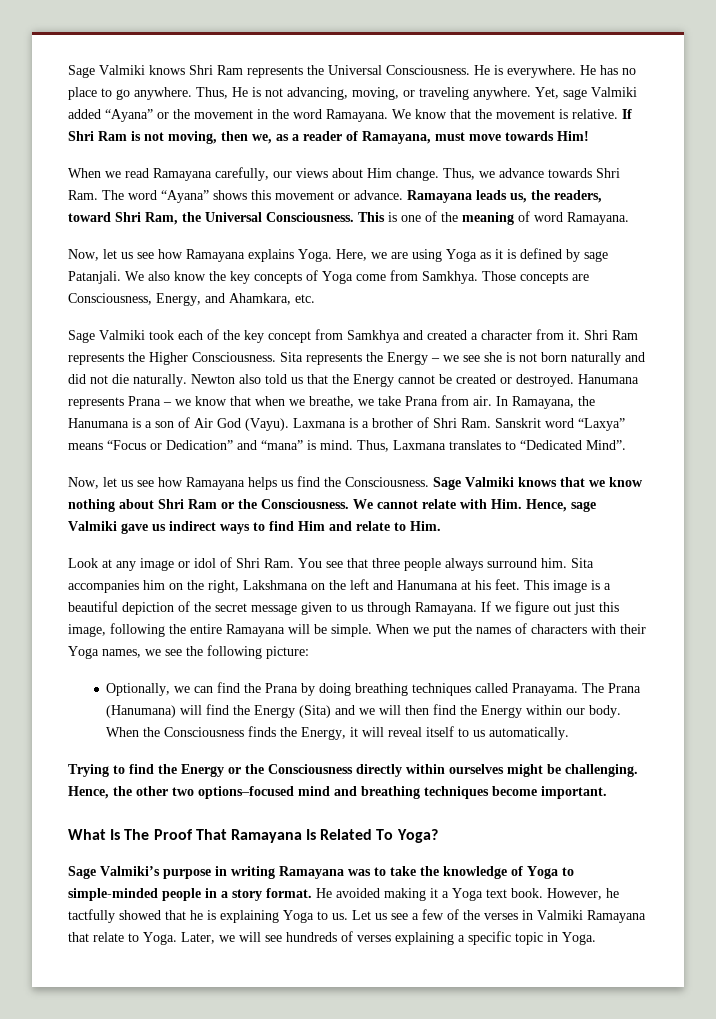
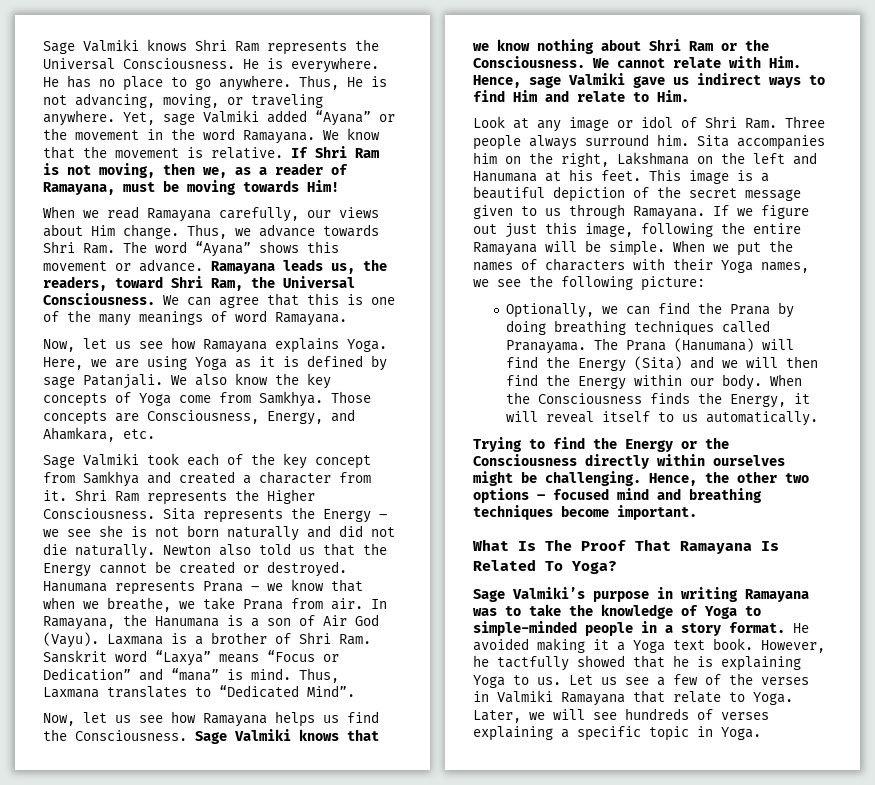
- If Shri Ram is not moving, then we, as a reader of Ramayana, must move towards Him!
+ If Shri Ram is not moving, then we, as a reader of Ramayana, must be moving towards Him!
- This is one of the meaning of word Ramayana.
+ We can agree that this is one of the many meanings of word Ramayana.
- Look at any image or idol of Shri Ram. You see that three people always surround him.
+ Look at any image or idol of Shri Ram. Three people always surround him.
- Hence, the other two options–focused mind and breathing techniques become important.
+ Hence, the other two options – focused mind and breathing techniques become important.

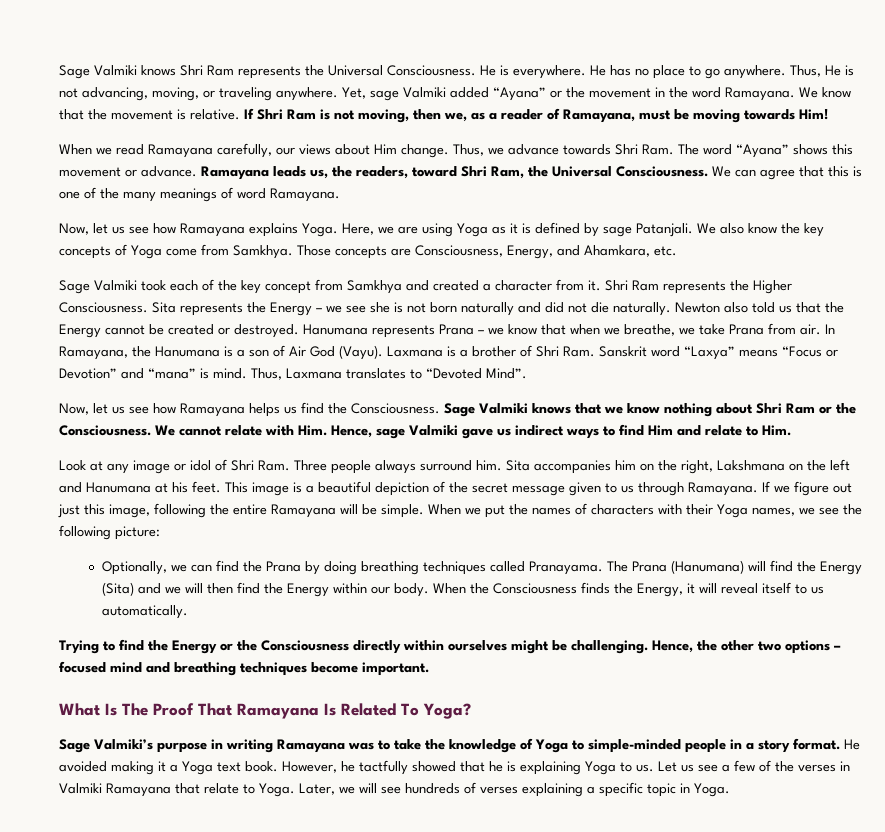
- Laxmana is a brother of Shri Ram. Sanskrit word “Laxya” means “Focus or Dedication” and “mana” is mind.
+ Laxmana is a brother of Shri Ram. Sanskrit word “Laxya” means “Focus or Devotion” and “mana” is mind.
- Thus, Laxmana translates to “Dedicated Mind”.
+ Thus, Laxmana translates to “Devoted Mind”.

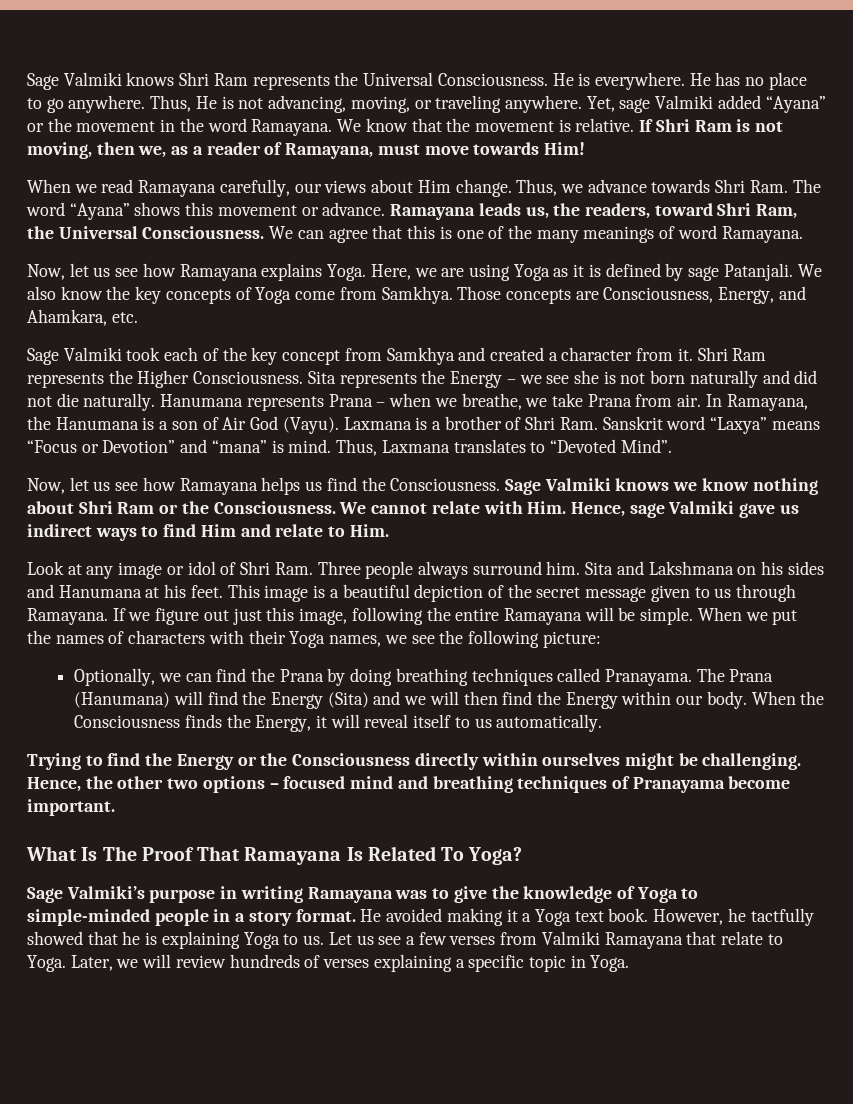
- If Shri Ram is not moving, then we, as a reader of Ramayana, must be moving towards Him!
+ If Shri Ram is not moving, then we, as a reader of Ramayana, must move towards Him!
- Newton also told us that the Energy cannot be created or destroyed.
- Hanumana represents Prana – we know that when we breathe, we take Prana from air.
+ Hanumana represents Prana – when we breathe, we take Prana from air.
- Sage Valmiki knows that we know nothing about Shri Ram or the Consciousness.
+ Sage Valmiki knows we know nothing about Shri Ram or the Consciousness.
- Sita accompanies him on the right, Lakshmana on the left and Hanumana at his feet.
+ Sita and Lakshmana on his sides and Hanumana at his feet.
- Hence, the other two options – focused mind and breathing techniques become important.
+ Hence, the other two options – focused mind and breathing techniques of Pranayama become important.
- Sage Valmiki’s purpose in writing Ramayana was to take the knowledge of Yoga to simple-minded people in a story format.
+ Sage Valmiki’s purpose in writing Ramayana was to give the knowledge of Yoga to simple-minded people in a story format.
- Let us see a few of the verses in Valmiki Ramayana that relate to Yoga.
+ Let us see a few verses from Valmiki Ramayana that relate to Yoga.
- Later, we will see hundreds of verses explaining a specific topic in Yoga.
+ Later, we will review hundreds of verses explaining a specific topic in Yoga.

